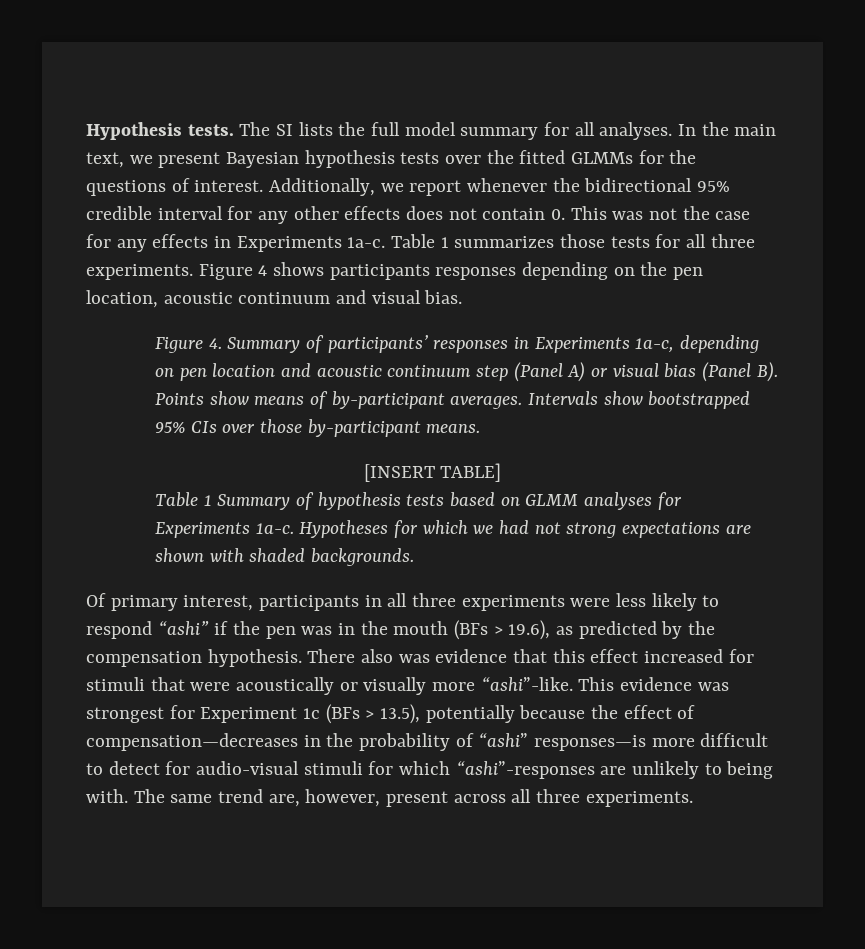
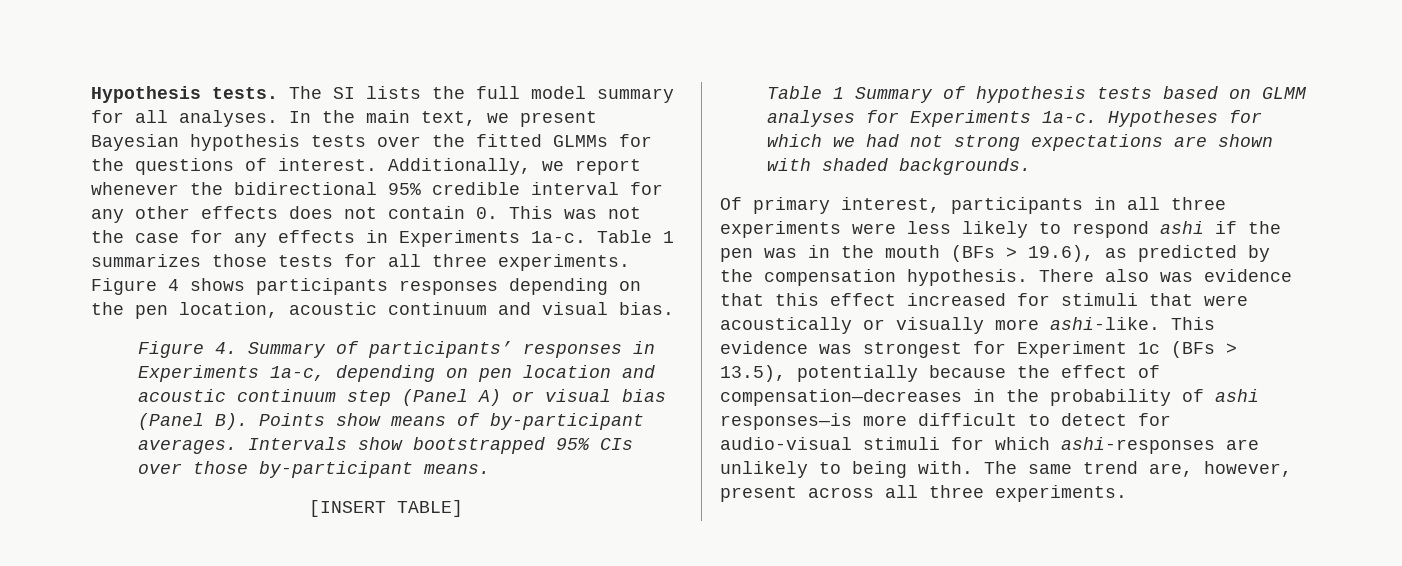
- Of primary interest, participants in all three experiments were less likely to respond “ashi” if the pen was in the mouth (BFs > 19.6), as predicted by the compensation hypothesis.
+ Of primary interest, participants in all three experiments were less likely to respond ashi if the pen was in the mouth (BFs > 19.6), as predicted by the compensation hypothesis.
- There also was evidence that this effect increased for stimuli that were acoustically or visually more “ashi”-like.
+ There also was evidence that this effect increased for stimuli that were acoustically or visually more ashi-like.
- This evidence was strongest for Experiment 1c (BFs > 13.5), potentially because the effect of compensation—decreases in the probability of “ashi” responses—is more difficult to detect for audio-visual stimuli for which “ashi”-responses are unlikely to being with.
+ This evidence was strongest for Experiment 1c (BFs > 13.5), potentially because the effect of compensation—decreases in the probability of ashi responses—is more difficult to detect for audio-visual stimuli for which ashi-responses are unlikely to being with.

